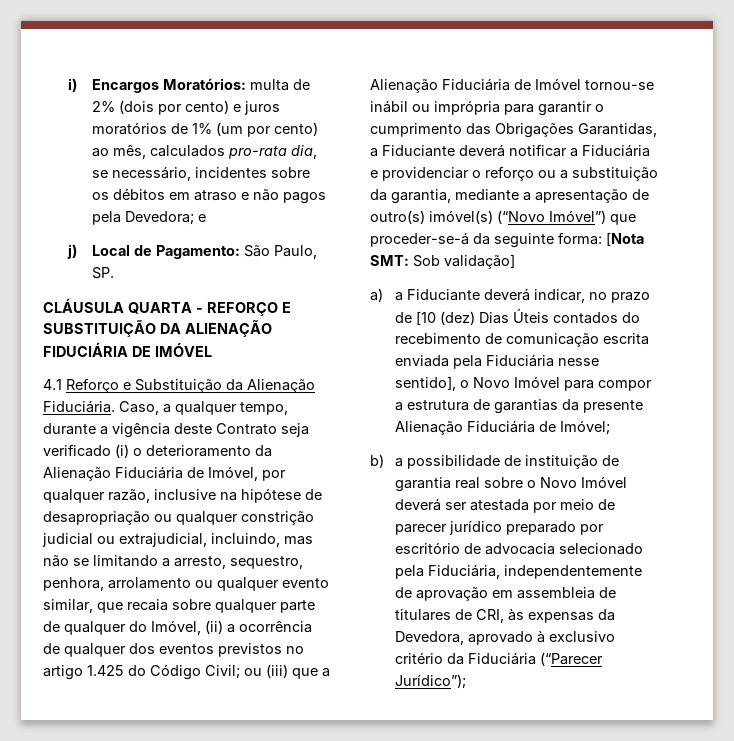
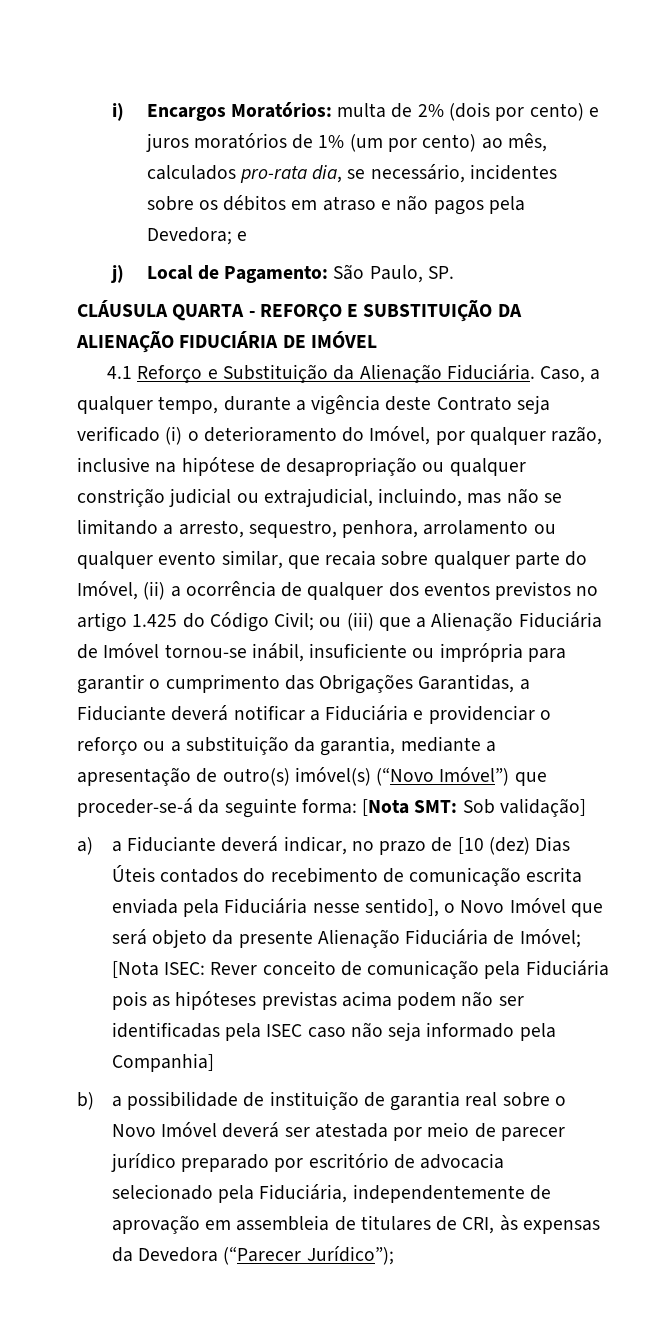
- Caso, a qualquer tempo, durante a vigência deste Contrato seja verificado (i) o deterioramento da Alienação Fiduciária de Imóvel, por qualquer razão, inclusive na hipótese de desapropriação ou qualquer constrição judicial ou extrajudicial, incluindo, mas não se limitando a arresto, sequestro, penhora, arrolamento ou qualquer evento similar, que recaia sobre qualquer parte de qualquer do Imóvel, (ii) a ocorrência de qualquer dos eventos previstos no artigo 1.425 do Código Civil;
+ Caso, a qualquer tempo, durante a vigência deste Contrato seja verificado (i) o deterioramento do Imóvel, por qualquer razão, inclusive na hipótese de desapropriação ou qualquer constrição judicial ou extrajudicial, incluindo, mas não se limitando a arresto, sequestro, penhora, arrolamento ou qualquer evento similar, que recaia sobre qualquer parte do Imóvel, (ii) a ocorrência de qualquer dos eventos previstos no artigo 1.425 do Código Civil;
- ou (iii) que a Alienação Fiduciária de Imóvel tornou-se inábil ou imprópria para garantir o cumprimento das Obrigações Garantidas, a Fiduciante deverá notificar a Fiduciária e providenciar o reforço ou a substituição da garantia, mediante a apresentação de outro(s) imóvel(s) (“Novo Imóvel”) que proceder-se-á da seguinte forma:
+ ou (iii) que a Alienação Fiduciária de Imóvel tornou-se inábil, insuficiente ou imprópria para garantir o cumprimento das Obrigações Garantidas, a Fiduciante deverá notificar a Fiduciária e providenciar o reforço ou a substituição da garantia, mediante a apresentação de outro(s) imóvel(s) (“Novo Imóvel”) que proceder-se-á da seguinte forma:
- a) a Fiduciante deverá indicar, no prazo de [10 (dez) Dias Úteis contados do recebimento de comunicação escrita enviada pela Fiduciária nesse sentido], o Novo Imóvel para compor a estrutura de garantias da presente Alienação Fiduciária de Imóvel;
+ a) a Fiduciante deverá indicar, no prazo de [10 (dez) Dias Úteis contados do recebimento de comunicação escrita enviada pela Fiduciária nesse sentido], o Novo Imóvel que será objeto da presente Alienação Fiduciária de Imóvel; [Nota ISEC: Rever conceito de comunicação pela Fiduciária pois as hipóteses previstas acima podem não ser identificadas pela ISEC caso não seja informado pela Companhia]
- b) a possibilidade de instituição de garantia real sobre o Novo Imóvel deverá ser atestada por meio de parecer jurídico preparado por escritório de advocacia selecionado pela Fiduciária, independentemente de aprovação em assembleia de titulares de CRI, às expensas da Devedora, aprovado à exclusivo critério da Fiduciária (“Parecer Jurídico”);
+ b) a possibilidade de instituição de garantia real sobre o Novo Imóvel deverá ser atestada por meio de parecer jurídico preparado por escritório de advocacia selecionado pela Fiduciária, independentemente de aprovação em assembleia de titulares de CRI, às expensas da Devedora (“Parecer Jurídico”);

